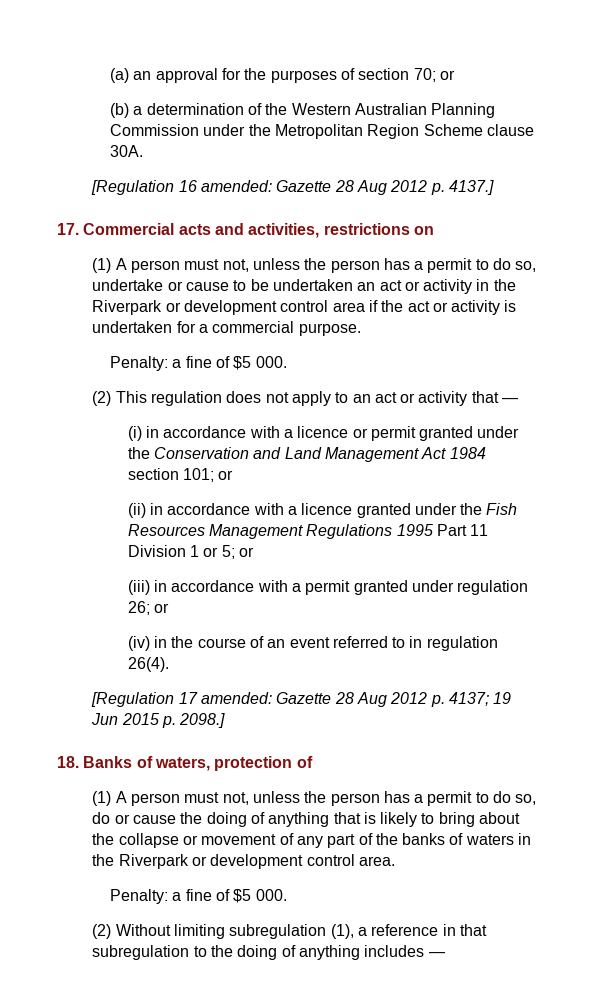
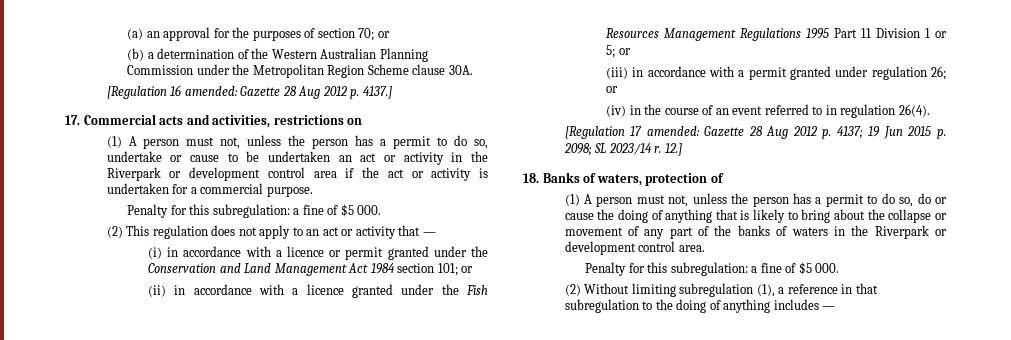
  (1) A person must not, unless the person has a permit to do so, undertake or cause to be undertaken an act or activity in the Riverpark or development control area if the act or activity is undertaken for a commercial purpose.
- Penalty: a fine of $5 000.
+ Penalty for this subregulation: a fine of $5 000.
- [Regulation 17 amended: Gazette 28 Aug 2012 p. 4137; 19 Jun 2015 p. 2098.]
+ [Regulation 17 amended: Gazette 28 Aug 2012 p. 4137; 19 Jun 2015 p. 2098; SL 2023/14 r. 12.]
  (1) A person must not, unless the person has a permit to do so, do or cause the doing of anything that is likely to bring about the collapse or movement of any part of the banks of waters in the Riverpark or development control area.
- Penalty: a fine of $5 000.
+ Penalty for this subregulation: a fine of $5 000.

